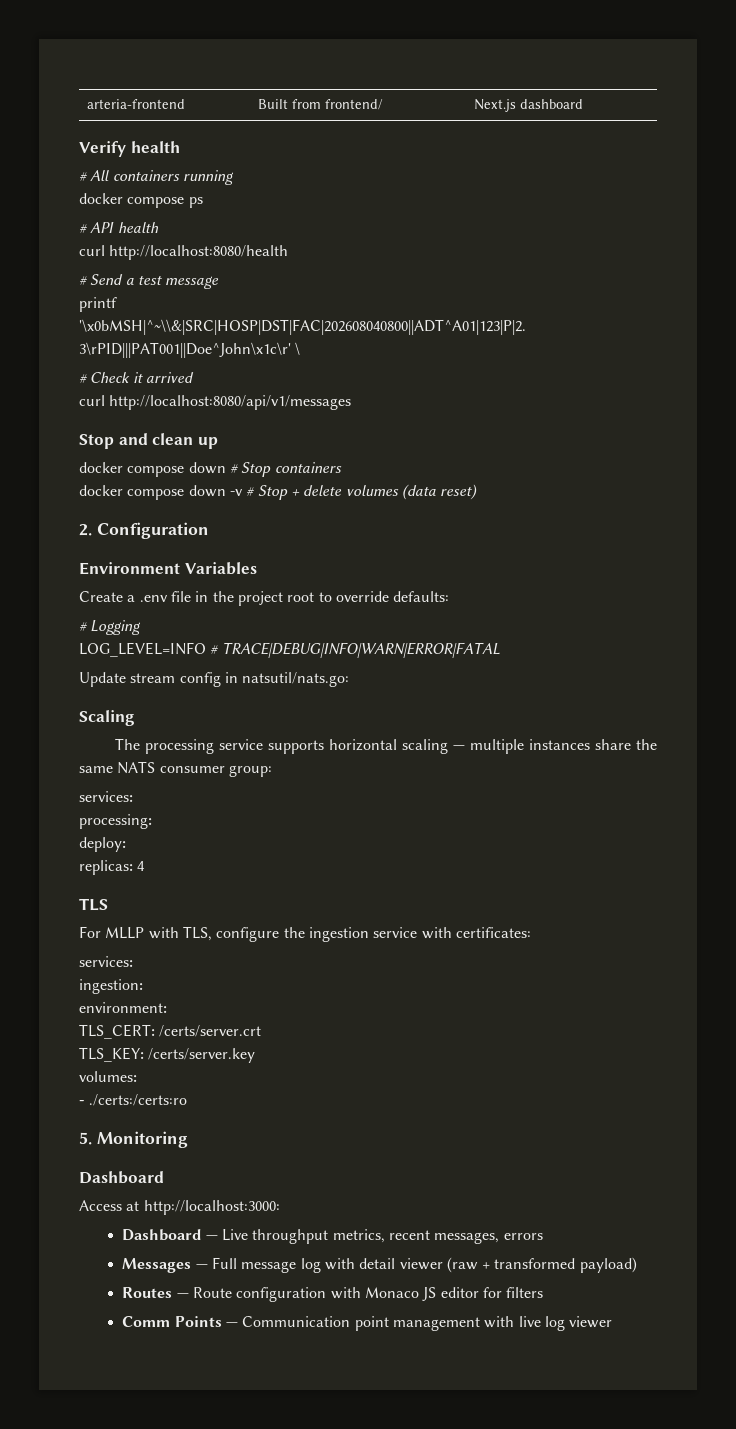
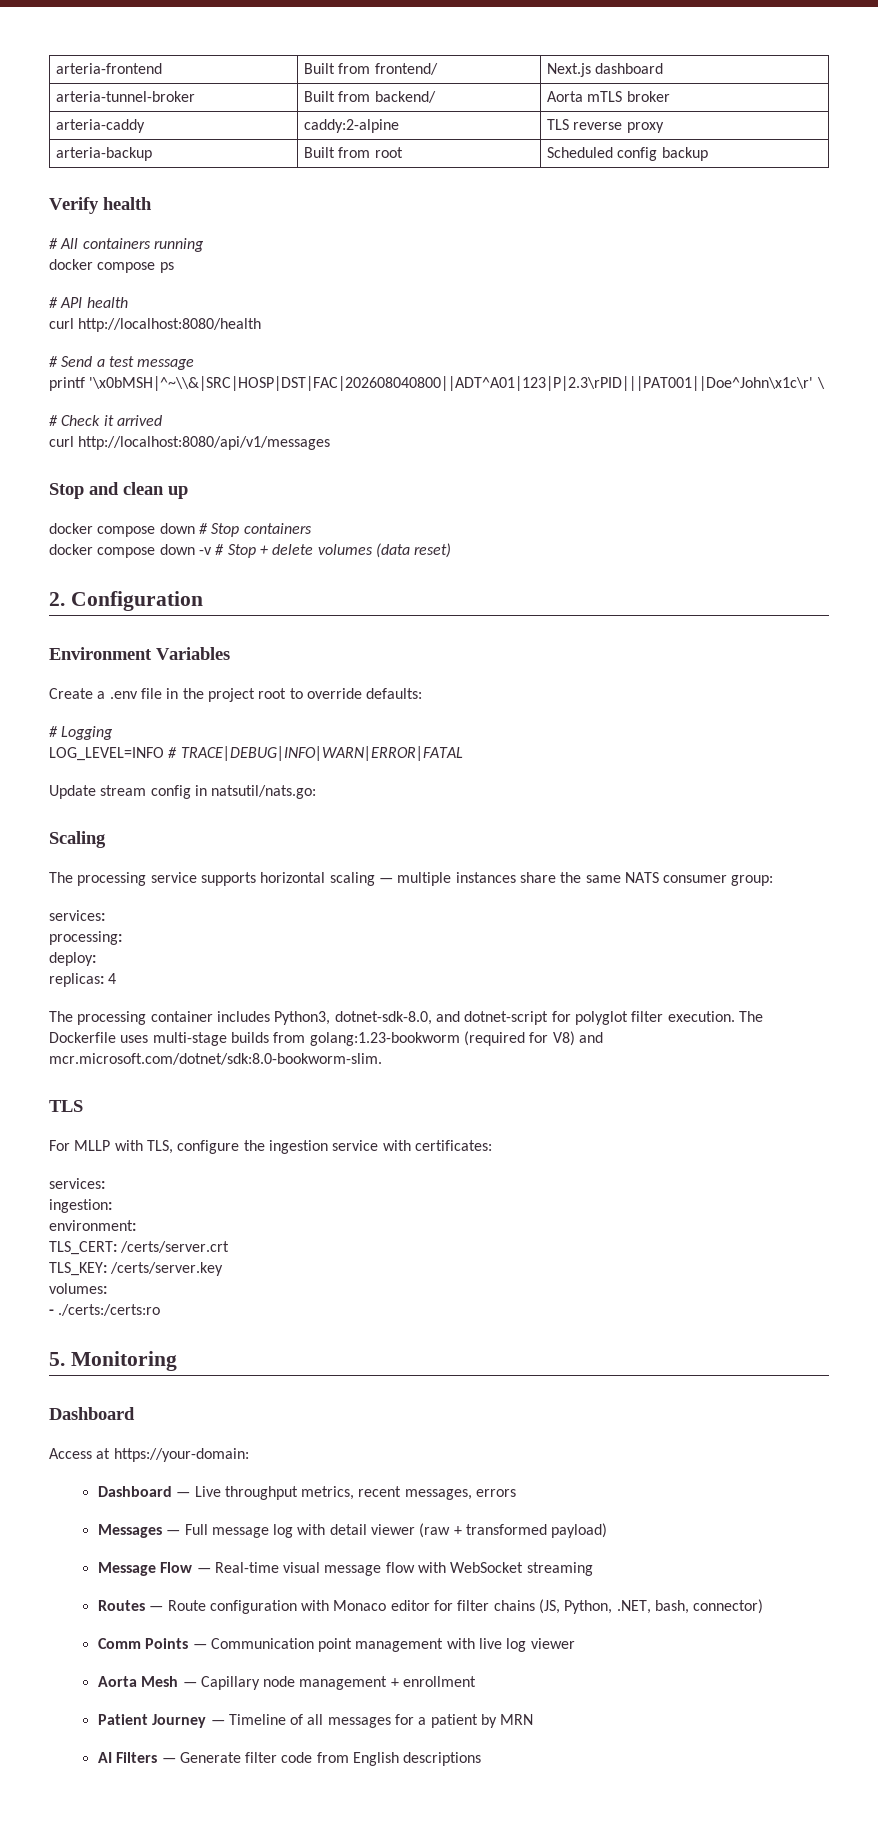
+ arteria-tunnel-broker | Built from backend/ | Aorta mTLS broker
+ arteria-caddy | caddy:2-alpine | TLS reverse proxy
+ arteria-backup | Built from root | Scheduled config backup
+ The processing container includes Python3, dotnet-sdk-8.0, and dotnet-script for polyglot filter execution. The Dockerfile uses multi-stage builds from golang:1.23-bookworm (required for V8) and mcr.microsoft.com/dotnet/sdk:8.0-bookworm-slim.
- Access at http://localhost:3000:
+ Access at https://your-domain:
+ Message Flow — Real-time visual message flow with WebSocket streaming
- Routes — Route configuration with Monaco JS editor for filters
+ Routes — Route configuration with Monaco editor for filter chains (JS, Python, .NET, bash, connector)
+ Aorta Mesh — Capillary node management + enrollment
+ Patient Journey — Timeline of all messages for a patient by MRN
+ AI Filters — Generate filter code from English descriptions

